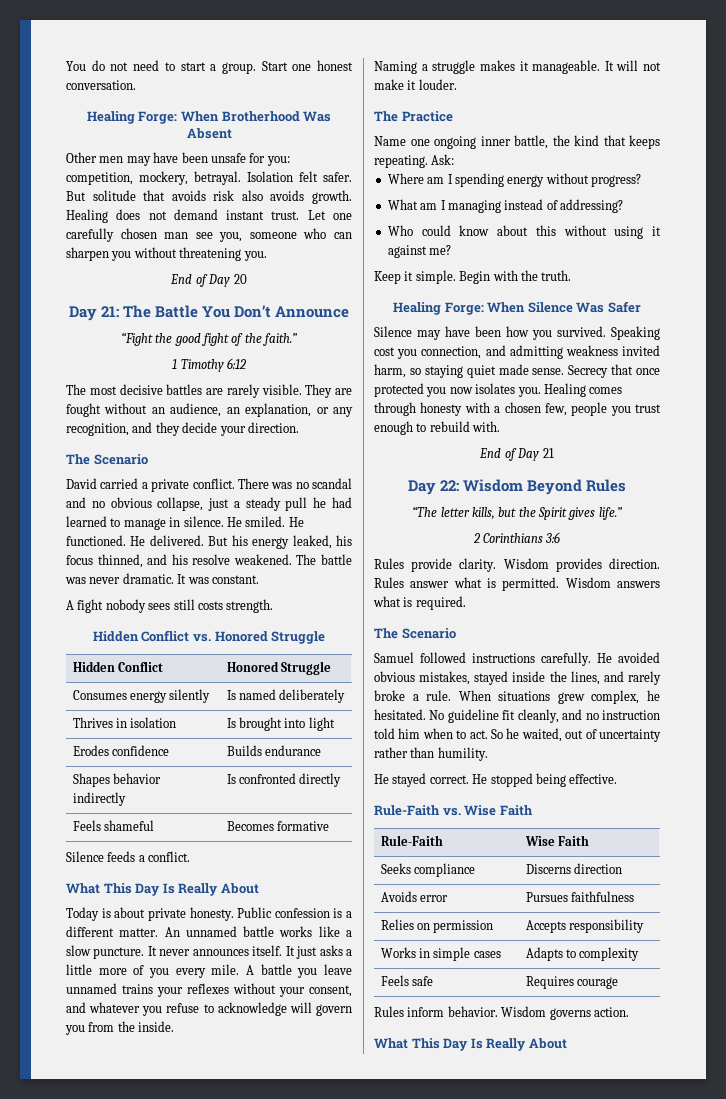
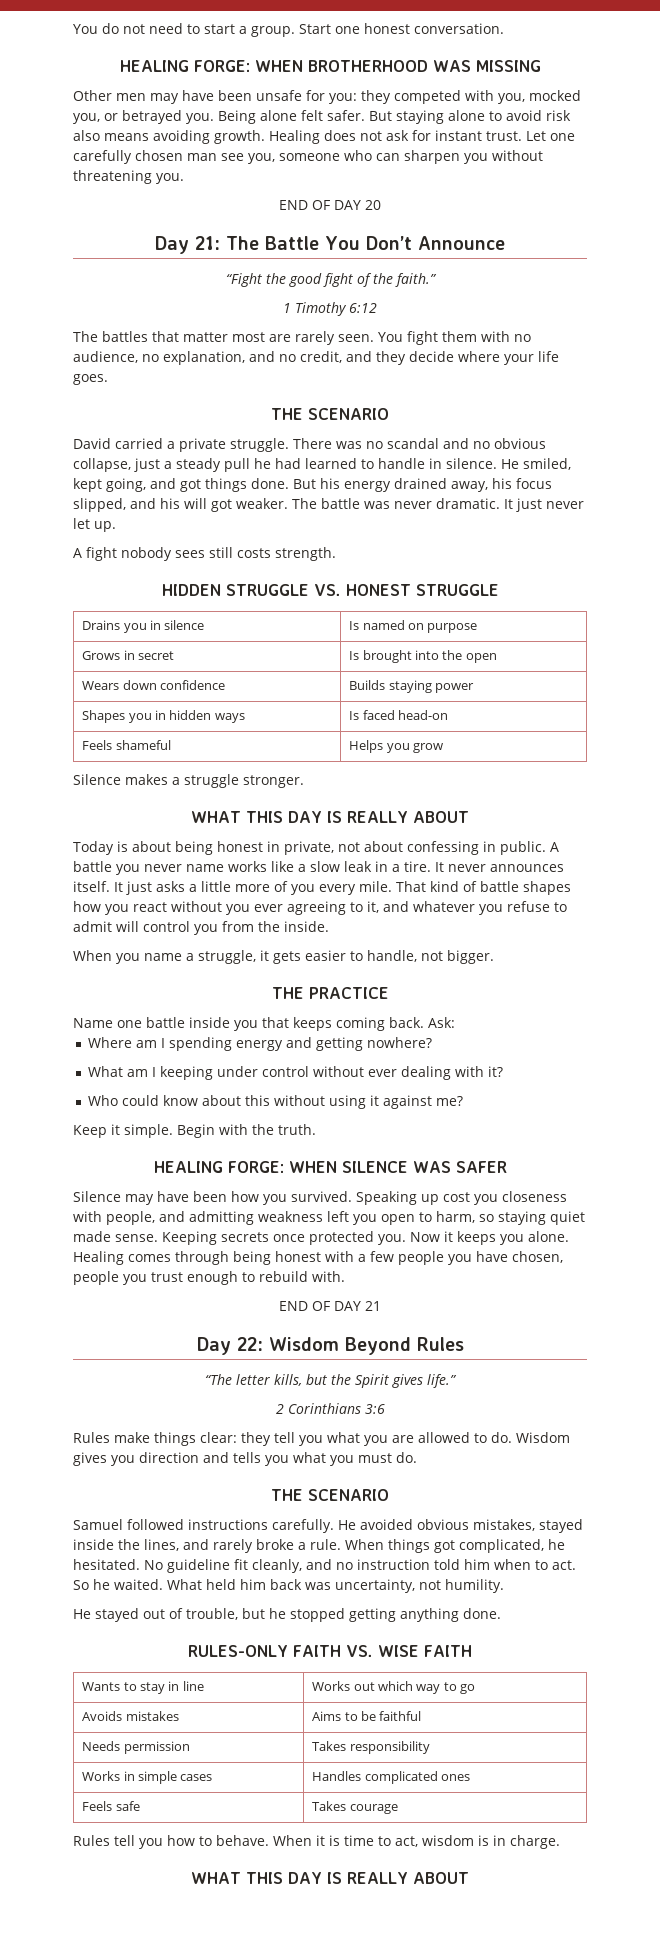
- Healing Forge: When Brotherhood Was Absent
+ HEALING FORGE: WHEN BROTHERHOOD WAS MISSING
- Other men may have been unsafe for you: competition, mockery, betrayal. Isolation felt safer. But solitude that avoids risk also avoids growth.
+ Other men may have been unsafe for you: they competed with you, mocked you, or betrayed you. Being alone felt safer. But staying alone to avoid risk also means avoiding growth.
- Healing does not demand instant trust.
+ Healing does not ask for instant trust.
- End of Day 20
+ END OF DAY 20
- The most decisive battles are rarely visible. They are fought without an audience, an explanation, or any recognition, and they decide your direction.
- The Scenario
+ The battles that matter most are rarely seen. You fight them with no audience, no explanation, and no credit, and they decide where your life goes.
+ THE SCENARIO
- David carried a private conflict.
+ David carried a private struggle.
- There was no scandal and no obvious collapse, just a steady pull he had learned to manage in silence.
+ There was no scandal and no obvious collapse, just a steady pull he had learned to handle in silence.
- He smiled. He functioned. He delivered.
+ He smiled, kept going, and got things done.
- But his energy leaked, his focus thinned, and his resolve weakened.
+ But his energy drained away, his focus slipped, and his will got weaker.
- It was constant.
+ It just never let up.
- Hidden Conflict vs. Honored Struggle
- Hidden Conflict | Honored Struggle
- Consumes energy silently | Is named deliberately
- Thrives in isolation | Is brought into light
- Erodes confidence | Builds endurance
+ HIDDEN STRUGGLE VS. HONEST STRUGGLE
+ Drains you in silence | Is named on purpose
+ Grows in secret | Is brought into the open
+ Wears down confidence | Builds staying power
- Shapes behavior indirectly | Is confronted directly
+ Shapes you in hidden ways | Is faced head-on
- Feels shameful | Becomes formative
- Silence feeds a conflict.
- What This Day Is Really About
- Today is about private honesty. Public confession is a different matter. An unnamed battle works like a slow puncture.
+ Feels shameful | Helps you grow
+ Silence makes a struggle stronger.
+ WHAT THIS DAY IS REALLY ABOUT
+ Today is about being honest in private, not about confessing in public. A battle you never name works like a slow leak in a tire.
- A battle you leave unnamed trains your reflexes without your consent, and whatever you refuse to acknowledge will govern you from the inside.
+ That kind of battle shapes how you react without you ever agreeing to it, and whatever you refuse to admit will control you from the inside.
- Naming a struggle makes it manageable. It will not make it louder.
- The Practice
- Name one ongoing inner battle, the kind that keeps repeating.
+ When you name a struggle, it gets easier to handle, not bigger.
+ THE PRACTICE
+ Name one battle inside you that keeps coming back.
- Where am I spending energy without progress?
+ Where am I spending energy and getting nowhere?
- What am I managing instead of addressing?
+ What am I keeping under control without ever dealing with it?
- Healing Forge: When Silence Was Safer
+ HEALING FORGE: WHEN SILENCE WAS SAFER
- Speaking cost you connection, and admitting weakness invited harm, so staying quiet made sense.
+ Speaking up cost you closeness with people, and admitting weakness left you open to harm, so staying quiet made sense.
- Secrecy that once protected you now isolates you. Healing comes through honesty with a chosen few, people you trust enough to rebuild with.
+ Keeping secrets once protected you. Now it keeps you alone. Healing comes through being honest with a few people you have chosen, people you trust enough to rebuild with.
- End of Day 21
+ END OF DAY 21
- Rules provide clarity. Wisdom provides direction. Rules answer what is permitted. Wisdom answers what is required.
- The Scenario
+ Rules make things clear: they tell you what you are allowed to do. Wisdom gives you direction and tells you what you must do.
+ THE SCENARIO
- When situations grew complex, he hesitated.
+ When things got complicated, he hesitated.
- So he waited, out of uncertainty rather than humility.
- He stayed correct. He stopped being effective.
- Rule-Faith vs. Wise Faith
- Rule-Faith | Wise Faith
- Seeks compliance | Discerns direction
- Avoids error | Pursues faithfulness
- Relies on permission | Accepts responsibility
+ So he waited. What held him back was uncertainty, not humility.
+ He stayed out of trouble, but he stopped getting anything done.
+ RULES-ONLY FAITH VS. WISE FAITH
+ Wants to stay in line | Works out which way to go
+ Avoids mistakes | Aims to be faithful
+ Needs permission | Takes responsibility
- Works in simple cases | Adapts to complexity
+ Works in simple cases | Handles complicated ones
- Feels safe | Requires courage
+ Feels safe | Takes courage
- Rules inform behavior. Wisdom governs action.
- What This Day Is Really About
+ Rules tell you how to behave. When it is time to act, wisdom is in charge.
+ WHAT THIS DAY IS REALLY ABOUT

